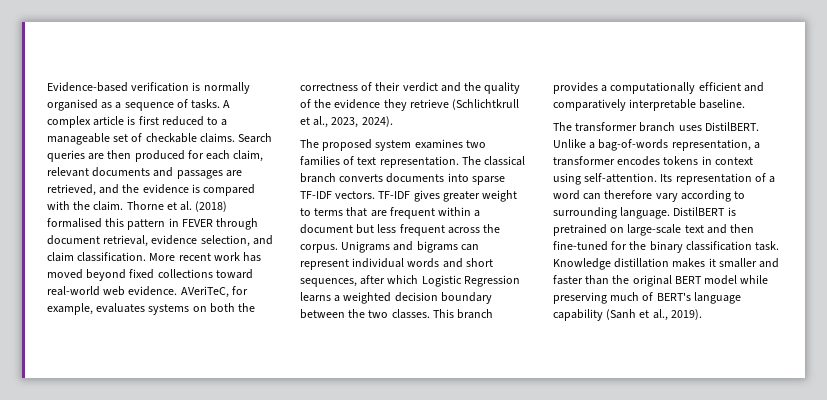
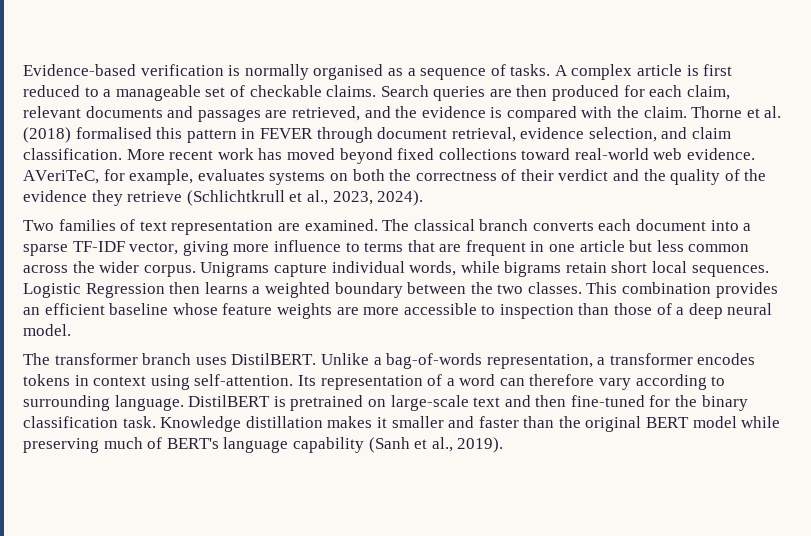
- The proposed system examines two families of text representation. The classical branch converts documents into sparse TF-IDF vectors. TF-IDF gives greater weight to terms that are frequent within a document but less frequent across the corpus.
+ Two families of text representation are examined. The classical branch converts each document into a sparse TF-IDF vector, giving more influence to terms that are frequent in one article but less common across the wider corpus.
- Unigrams and bigrams can represent individual words and short sequences, after which Logistic Regression learns a weighted decision boundary between the two classes.
+ Unigrams capture individual words, while bigrams retain short local sequences. Logistic Regression then learns a weighted boundary between the two classes.
- This branch provides a computationally efficient and comparatively interpretable baseline.
+ This combination provides an efficient baseline whose feature weights are more accessible to inspection than those of a deep neural model.

